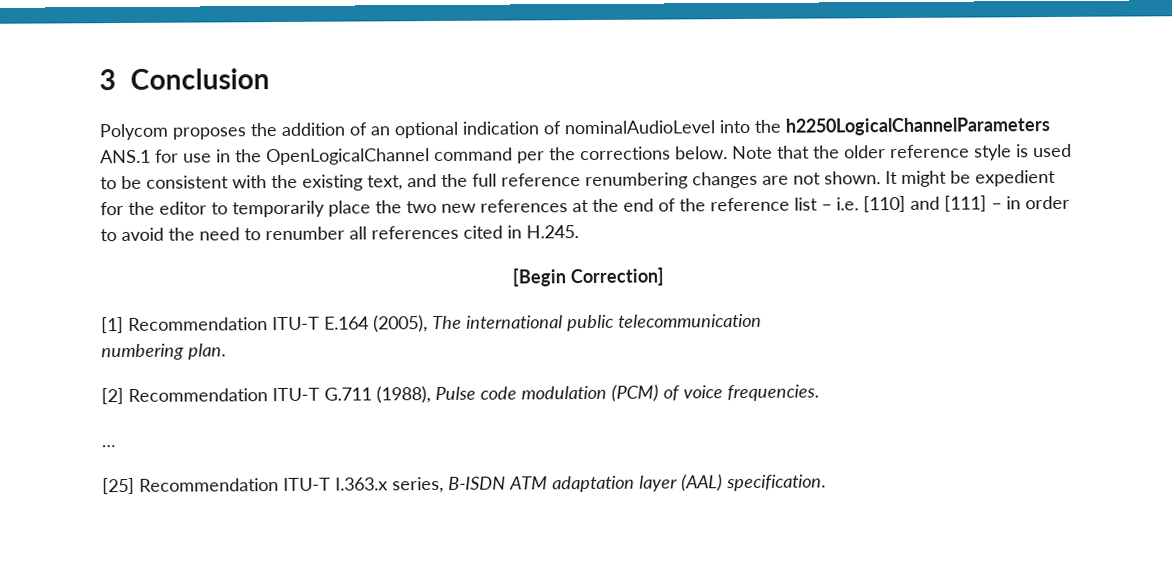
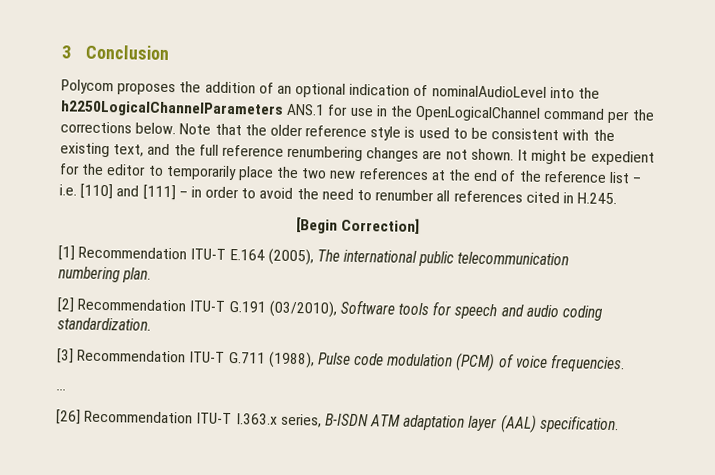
- [2] Recommendation ITU-T G.711 (1988), Pulse code modulation (PCM) of voice frequencies.
+ [2] Recommendation ITU-T G.191 (03/2010), Software tools for speech and audio coding standardization.
+ [3] Recommendation ITU-T G.711 (1988), Pulse code modulation (PCM) of voice frequencies.
- [25] Recommendation ITU-T I.363.x series, B-ISDN ATM adaptation layer (AAL) specification.
+ [26] Recommendation ITU-T I.363.x series, B-ISDN ATM adaptation layer (AAL) specification.

